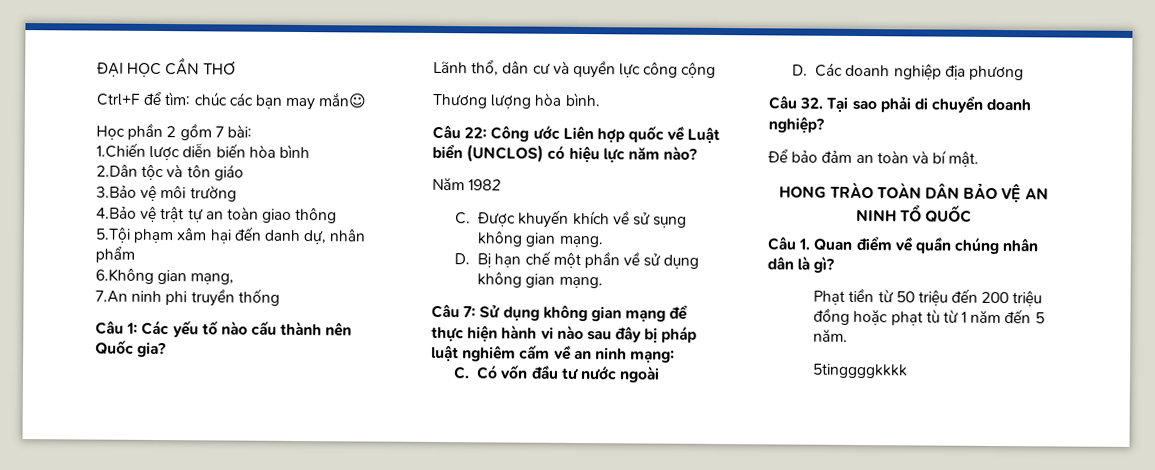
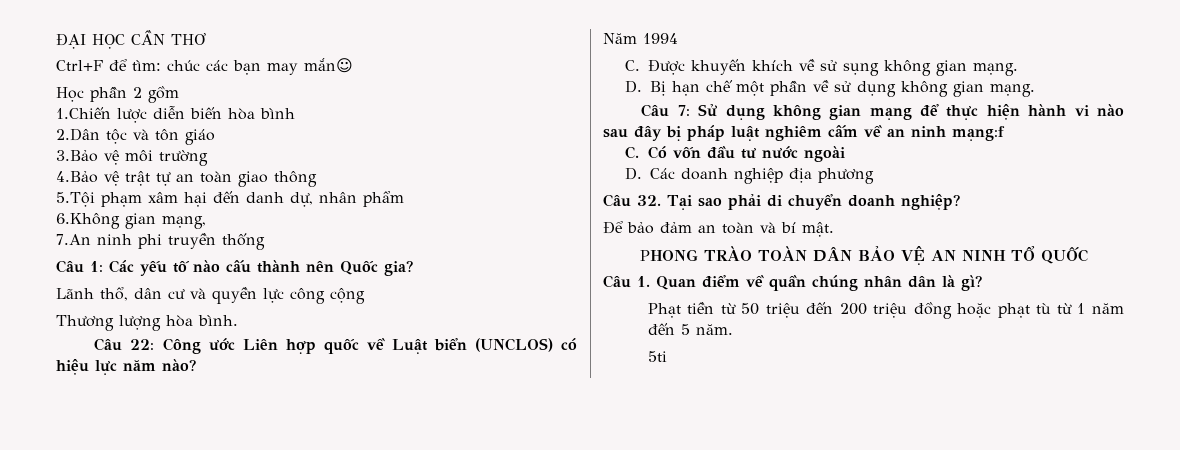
- Học phần 2 gồm 7 bài:
+ Học phần 2 gồm
- Năm 1982
+ Năm 1994
- Câu 7: Sử dụng không gian mạng để thực hiện hành vi nào sau đây bị pháp luật nghiêm cấm về an ninh mạng:
+ Câu 7: Sử dụng không gian mạng để thực hiện hành vi nào sau đây bị pháp luật nghiêm cấm về an ninh mạng:f
- HONG TRÀO TOÀN DÂN BẢO VỆ AN NINH TỔ QUỐC
+ PHONG TRÀO TOÀN DÂN BẢO VỆ AN NINH TỔ QUỐC
- 5tinggggkkkk
+ 5ti

